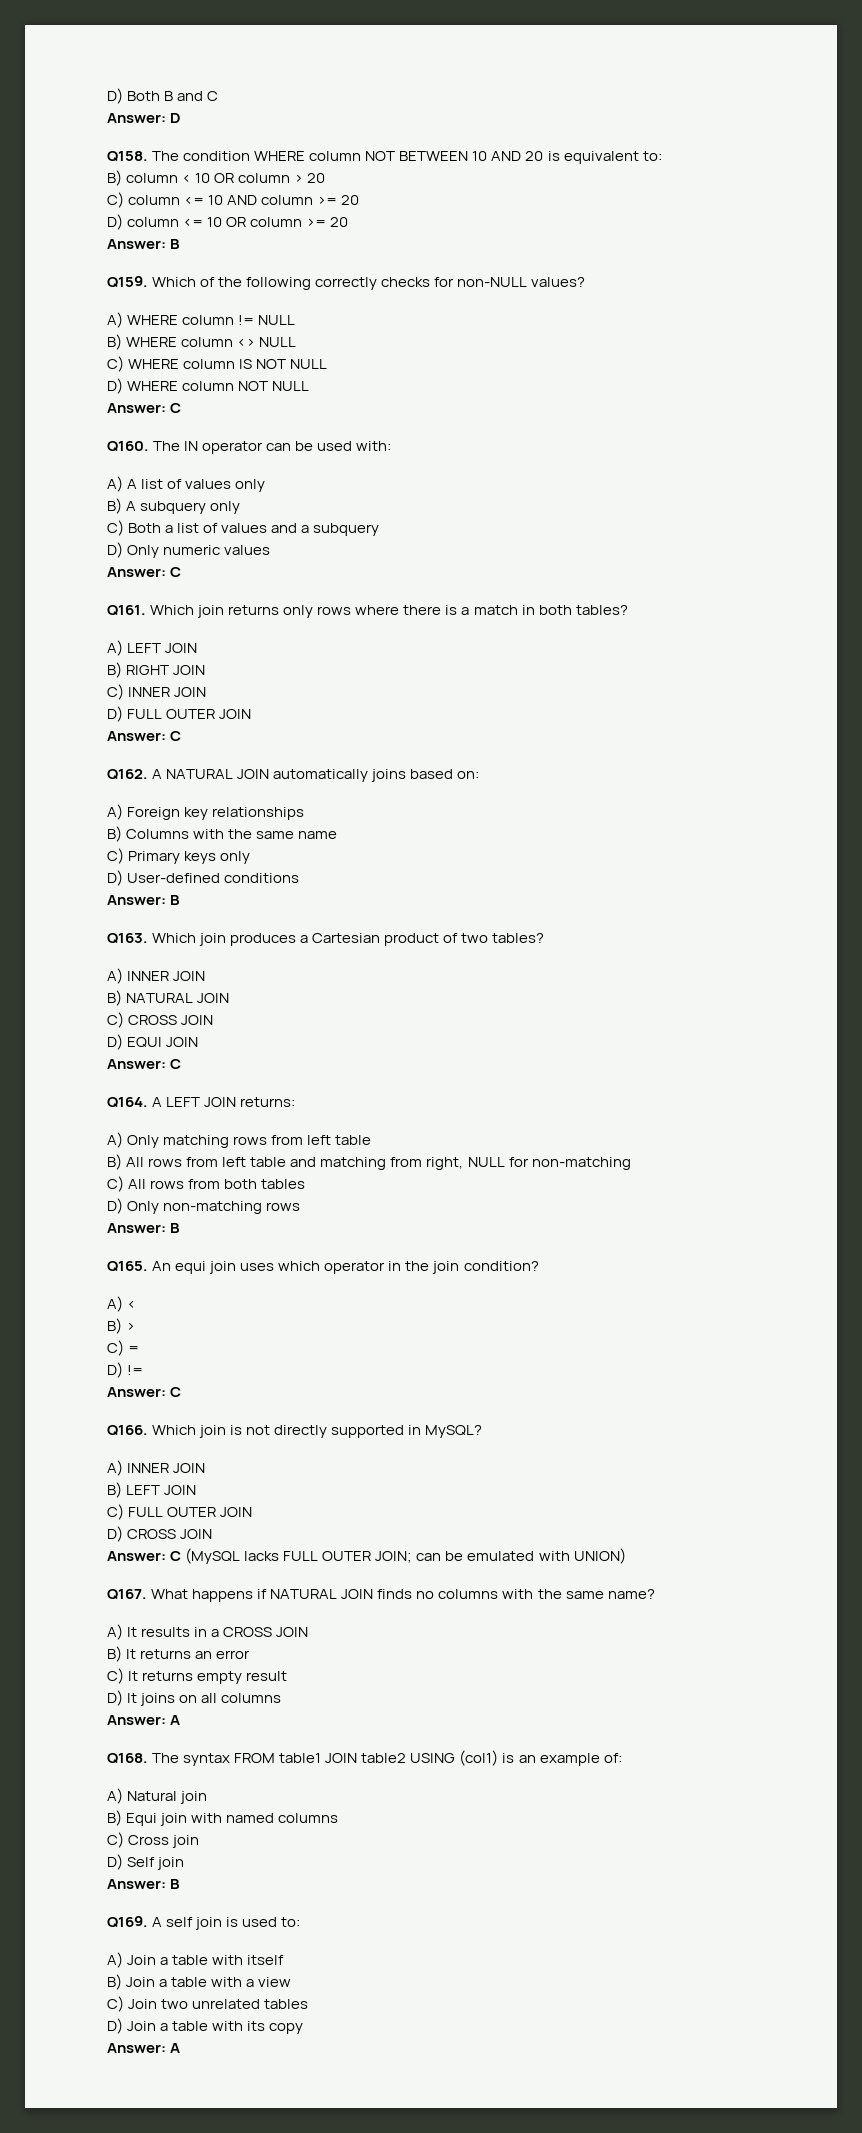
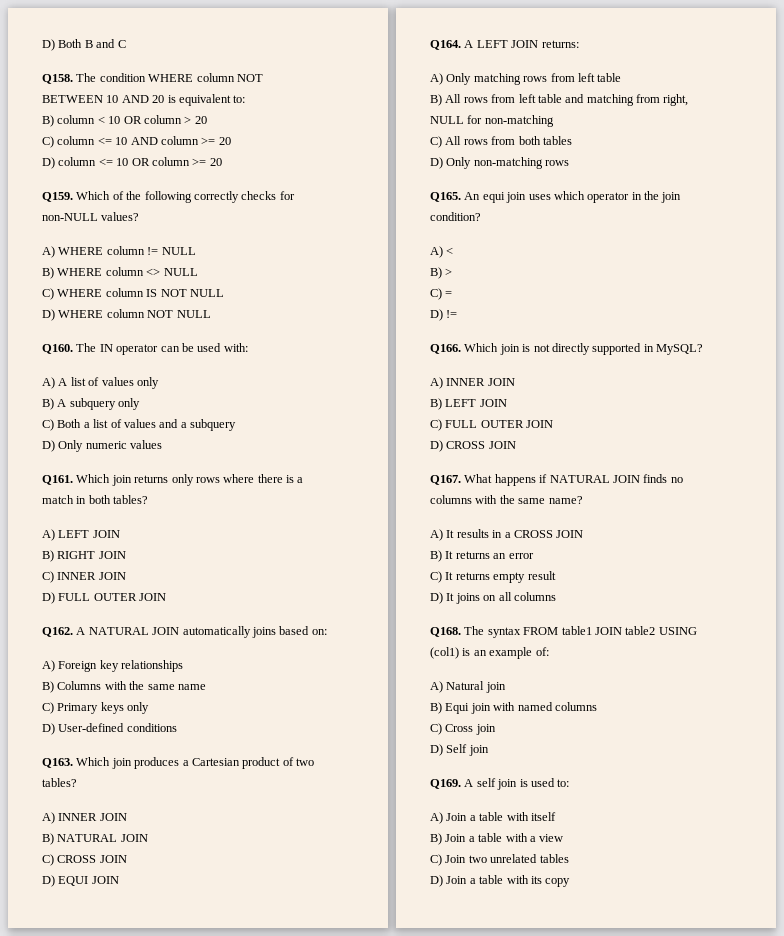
- Answer: D
  D) column <= 10 OR column >= 20
- Answer: B
  D) WHERE column NOT NULL
- Answer: C
  D) Only numeric values
- Answer: C
  D) FULL OUTER JOIN
- Answer: C
  D) User-defined conditions
- Answer: B
  D) EQUI JOIN
- Answer: C
  D) Only non-matching rows
- Answer: B
  D) !=
- Answer: C
- Answer: C (MySQL lacks FULL OUTER JOIN; can be emulated with UNION)
  D) It joins on all columns
- Answer: A
  D) Self join
- Answer: B
  D) Join a table with its copy
- Answer: A

